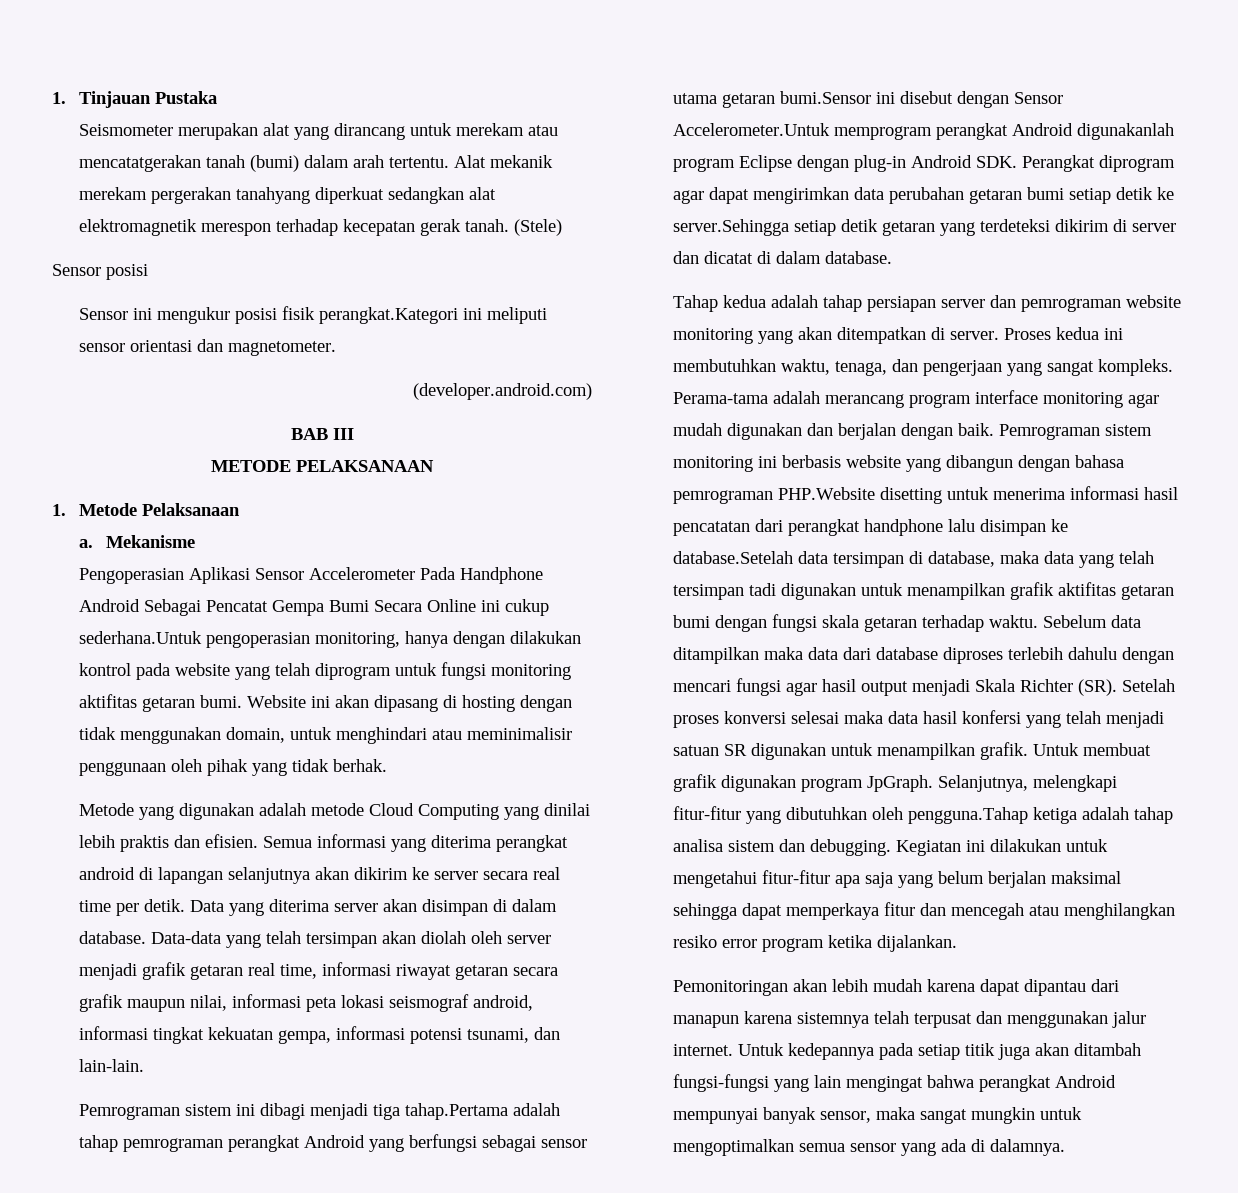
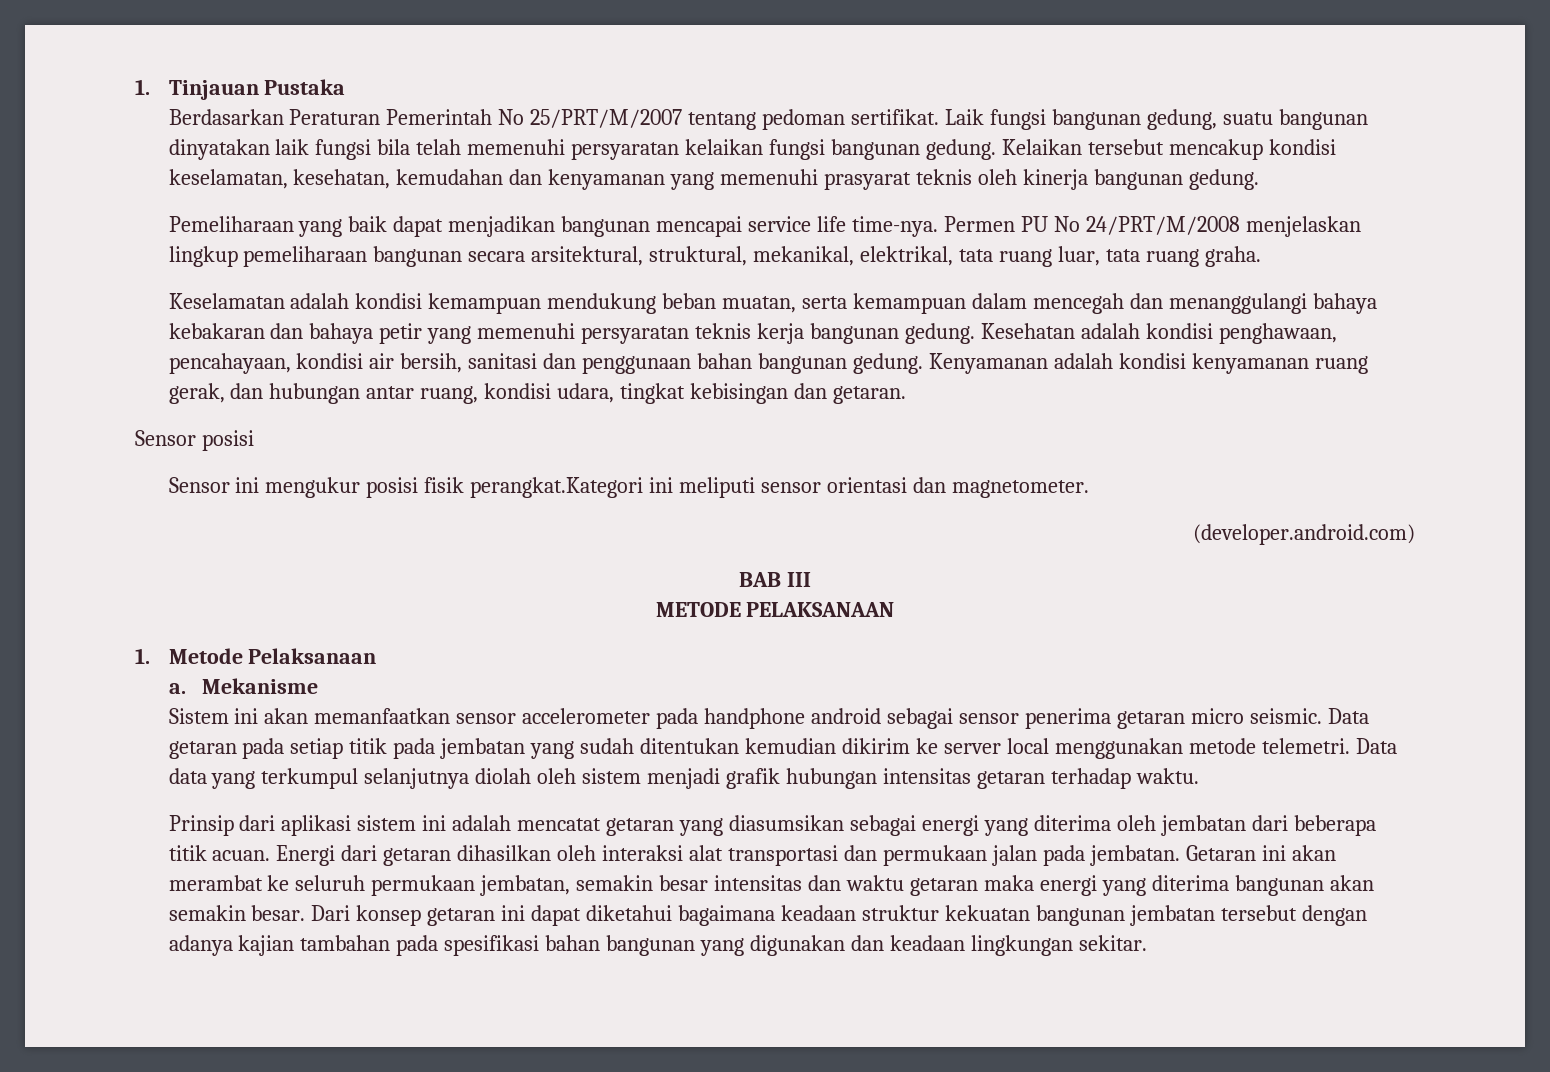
- Seismometer merupakan alat yang dirancang untuk merekam atau mencatatgerakan tanah (bumi) dalam arah tertentu. Alat mekanik merekam pergerakan tanahyang diperkuat sedangkan alat elektromagnetik merespon terhadap kecepatan gerak tanah. (Stele)
+ Berdasarkan Peraturan Pemerintah No 25/PRT/M/2007 tentang pedoman sertifikat. Laik fungsi bangunan gedung, suatu bangunan dinyatakan laik fungsi bila telah memenuhi persyaratan kelaikan fungsi bangunan gedung. Kelaikan tersebut mencakup kondisi keselamatan, kesehatan, kemudahan dan kenyamanan yang memenuhi prasyarat teknis oleh kinerja bangunan gedung.
+ Pemeliharaan yang baik dapat menjadikan bangunan mencapai service life time-nya. Permen PU No 24/PRT/M/2008 menjelaskan lingkup pemeliharaan bangunan secara arsitektural, struktural, mekanikal, elektrikal, tata ruang luar, tata ruang graha.
+ Keselamatan adalah kondisi kemampuan mendukung beban muatan, serta kemampuan dalam mencegah dan menanggulangi bahaya kebakaran dan bahaya petir yang memenuhi persyaratan teknis kerja bangunan gedung. Kesehatan adalah kondisi penghawaan, pencahayaan, kondisi air bersih, sanitasi dan penggunaan bahan bangunan gedung. Kenyamanan adalah kondisi kenyamanan ruang gerak, dan hubungan antar ruang, kondisi udara, tingkat kebisingan dan getaran.
- Pengoperasian Aplikasi Sensor Accelerometer Pada Handphone Android Sebagai Pencatat Gempa Bumi Secara Online ini cukup sederhana.Untuk pengoperasian monitoring, hanya dengan dilakukan kontrol pada website yang telah diprogram untuk fungsi monitoring aktifitas getaran bumi. Website ini akan dipasang di hosting dengan tidak menggunakan domain, untuk menghindari atau meminimalisir penggunaan oleh pihak yang tidak berhak.
- Metode yang digunakan adalah metode Cloud Computing yang dinilai lebih praktis dan efisien. Semua informasi yang diterima perangkat android di lapangan selanjutnya akan dikirim ke server secara real time per detik. Data yang diterima server akan disimpan di dalam database. Data-data yang telah tersimpan akan diolah oleh server menjadi grafik getaran real time, informasi riwayat getaran secara grafik maupun nilai, informasi peta lokasi seismograf android, informasi tingkat kekuatan gempa, informasi potensi tsunami, dan lain-lain.
- Pemrograman sistem ini dibagi menjadi tiga tahap.Pertama adalah tahap pemrograman perangkat Android yang berfungsi sebagai sensor utama getaran bumi.Sensor ini disebut dengan Sensor Accelerometer.Untuk memprogram perangkat Android digunakanlah program Eclipse dengan plug-in Android SDK. Perangkat diprogram agar dapat mengirimkan data perubahan getaran bumi setiap detik ke server.Sehingga setiap detik getaran yang terdeteksi dikirim di server dan dicatat di dalam database.
- Tahap kedua adalah tahap persiapan server dan pemrograman website monitoring yang akan ditempatkan di server. Proses kedua ini membutuhkan waktu, tenaga, dan pengerjaan yang sangat kompleks. Perama-tama adalah merancang program interface monitoring agar mudah digunakan dan berjalan dengan baik. Pemrograman sistem monitoring ini berbasis website yang dibangun dengan bahasa pemrograman PHP.Website disetting untuk menerima informasi hasil pencatatan dari perangkat handphone lalu disimpan ke database.Setelah data tersimpan di database, maka data yang telah tersimpan tadi digunakan untuk menampilkan grafik aktifitas getaran bumi dengan fungsi skala getaran terhadap waktu. Sebelum data ditampilkan maka data dari database diproses terlebih dahulu dengan mencari fungsi agar hasil output menjadi Skala Richter (SR). Setelah proses konversi selesai maka data hasil konfersi yang telah menjadi satuan SR digunakan untuk menampilkan grafik. Untuk membuat grafik digunakan program JpGraph. Selanjutnya, melengkapi fitur-fitur yang dibutuhkan oleh pengguna.Tahap ketiga adalah tahap analisa sistem dan debugging. Kegiatan ini dilakukan untuk mengetahui fitur-fitur apa saja yang belum berjalan maksimal sehingga dapat memperkaya fitur dan mencegah atau menghilangkan resiko error program ketika dijalankan.
- Pemonitoringan akan lebih mudah karena dapat dipantau dari manapun karena sistemnya telah terpusat dan menggunakan jalur internet. Untuk kedepannya pada setiap titik juga akan ditambah fungsi-fungsi yang lain mengingat bahwa perangkat Android mempunyai banyak sensor, maka sangat mungkin untuk mengoptimalkan semua sensor yang ada di dalamnya.
+ Sistem ini akan memanfaatkan sensor accelerometer pada handphone android sebagai sensor penerima getaran micro seismic. Data getaran pada setiap titik pada jembatan yang sudah ditentukan kemudian dikirim ke server local menggunakan metode telemetri. Data data yang terkumpul selanjutnya diolah oleh sistem menjadi grafik hubungan intensitas getaran terhadap waktu.
+ Prinsip dari aplikasi sistem ini adalah mencatat getaran yang diasumsikan sebagai energi yang diterima oleh jembatan dari beberapa titik acuan. Energi dari getaran dihasilkan oleh interaksi alat transportasi dan permukaan jalan pada jembatan. Getaran ini akan merambat ke seluruh permukaan jembatan, semakin besar intensitas dan waktu getaran maka energi yang diterima bangunan akan semakin besar. Dari konsep getaran ini dapat diketahui bagaimana keadaan struktur kekuatan bangunan jembatan tersebut dengan adanya kajian tambahan pada spesifikasi bahan bangunan yang digunakan dan keadaan lingkungan sekitar.

